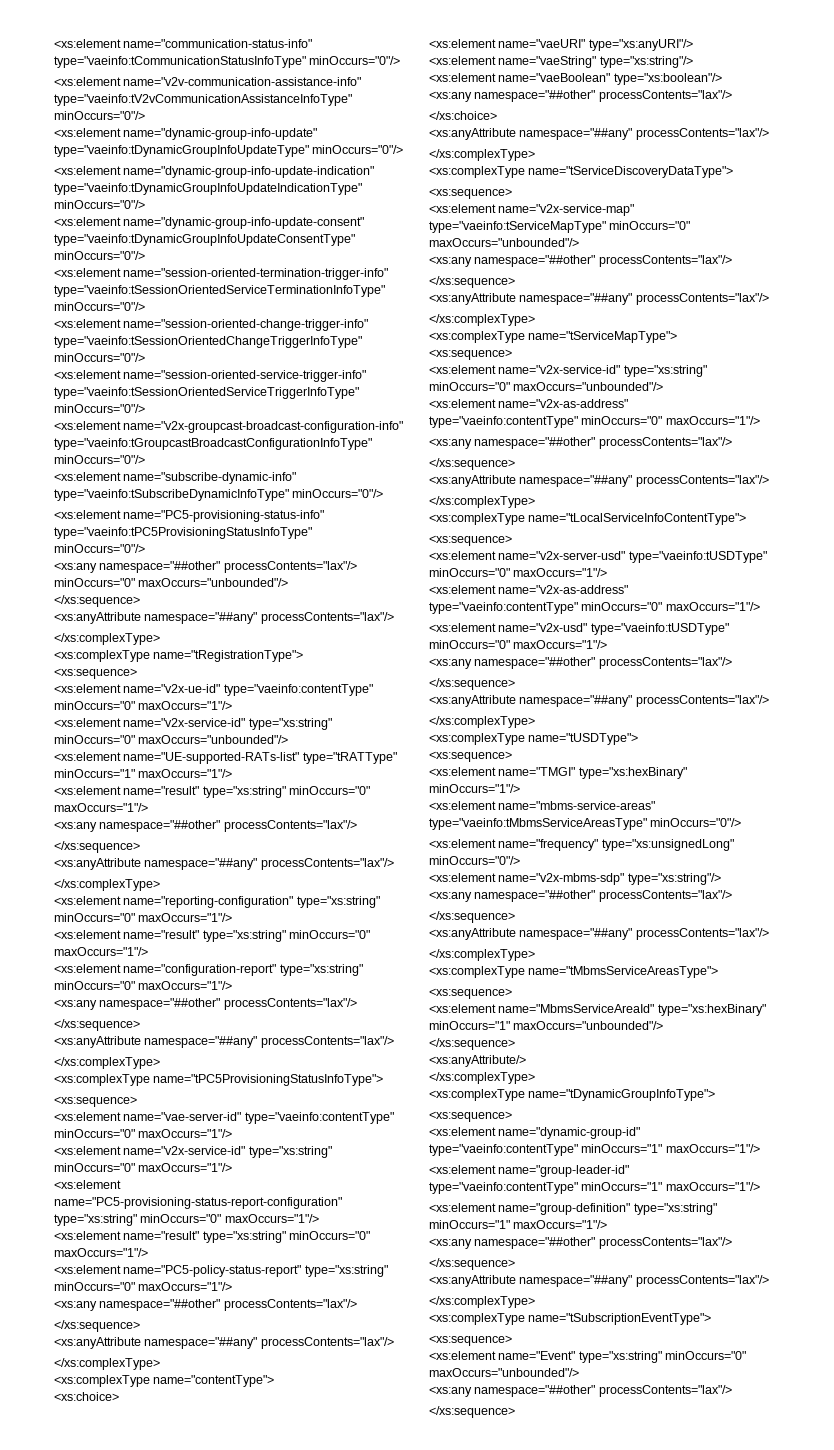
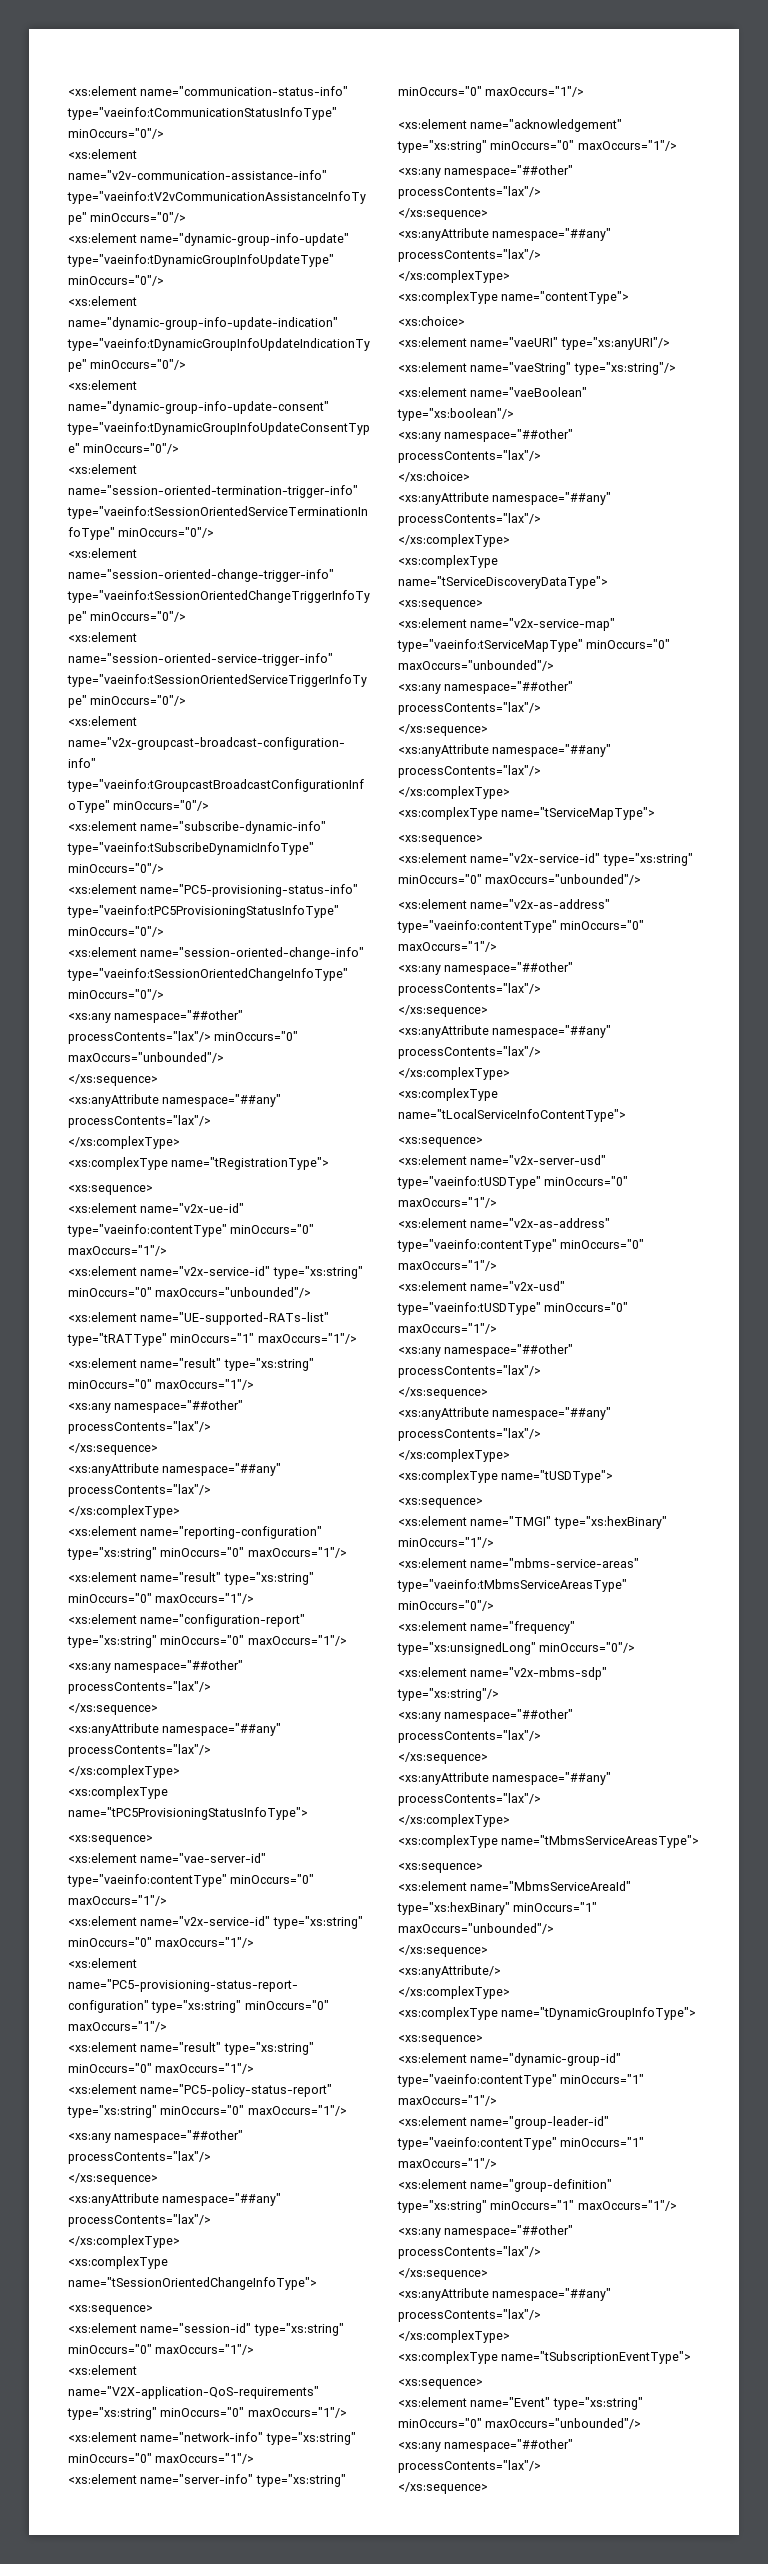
+ <xs:element name="session-oriented-change-info" type="vaeinfo:tSessionOrientedChangeInfoType" minOccurs="0"/>
+ <xs:complexType name="tSessionOrientedChangeInfoType">
+ <xs:sequence>
+ <xs:element name="session-id" type="xs:string" minOccurs="0" maxOccurs="1"/>
+ <xs:element name="V2X-application-QoS-requirements" type="xs:string" minOccurs="0" maxOccurs="1"/>
+ <xs:element name="network-info" type="xs:string" minOccurs="0" maxOccurs="1"/>
+ <xs:element name="server-info" type="xs:string" minOccurs="0" maxOccurs="1"/>
+ <xs:element name="acknowledgement" type="xs:string" minOccurs="0" maxOccurs="1"/>
+ <xs:any namespace="##other" processContents="lax"/>
+ </xs:sequence>
+ <xs:anyAttribute namespace="##any" processContents="lax"/>
+ </xs:complexType>

